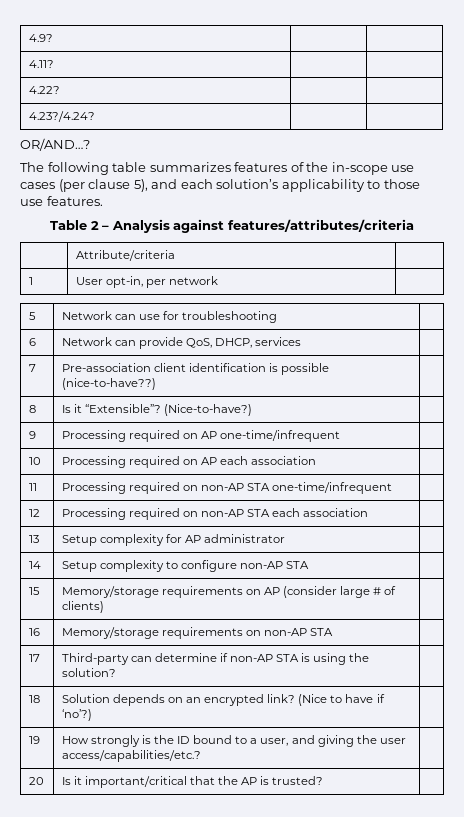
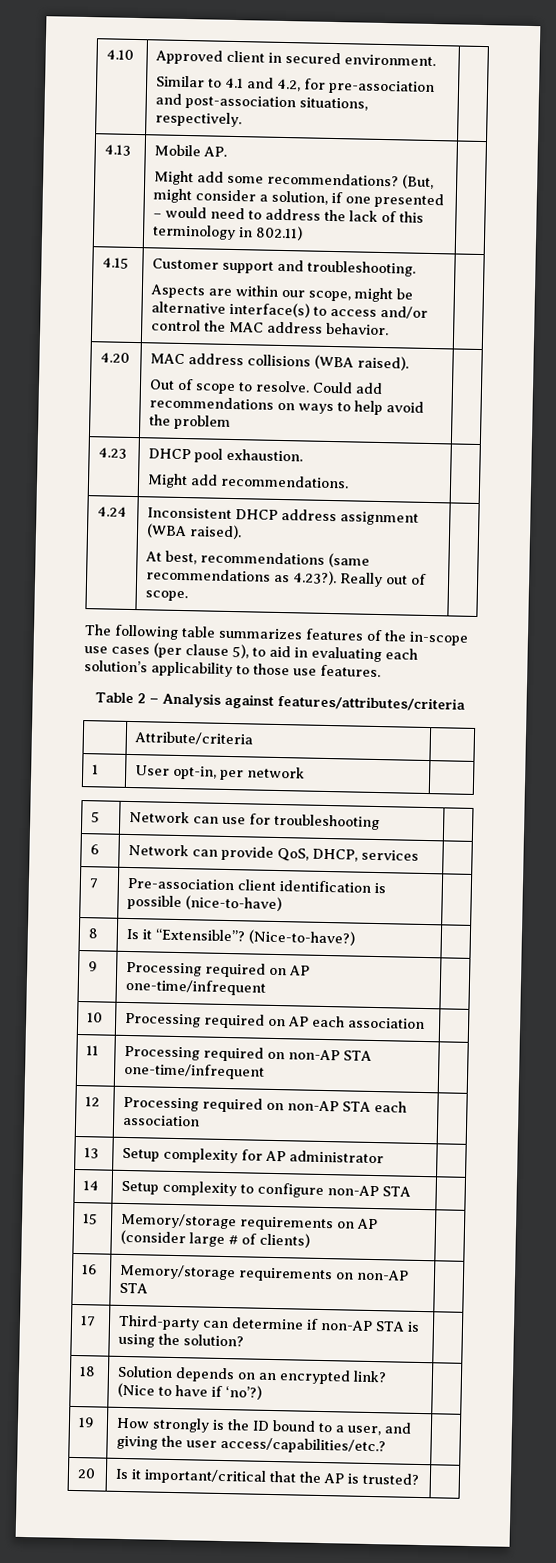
- 4.9? | |
- 4.11? | |
- 4.22? | |
- 4.23?/4.24? | |
- OR/AND…?
+ 4.10 | Approved client in secured environment.
+ Similar to 4.1 and 4.2, for pre-association and post-association situations, respectively. |
+ 4.13 | Mobile AP.
+ Might add some recommendations? (But, might consider a solution, if one presented – would need to address the lack of this terminology in 802.11) |
+ 4.15 | Customer support and troubleshooting.
+ Aspects are within our scope, might be alternative interface(s) to access and/or control the MAC address behavior. |
+ 4.20 | MAC address collisions (WBA raised).
+ Out of scope to resolve. Could add recommendations on ways to help avoid the problem |
+ 4.23 | DHCP pool exhaustion.
+ Might add recommendations. |
+ 4.24 | Inconsistent DHCP address assignment (WBA raised).
+ At best, recommendations (same recommendations as 4.23?). Really out of scope. |
- The following table summarizes features of the in-scope use cases (per clause 5), and each solution’s applicability to those use features.
+ The following table summarizes features of the in-scope use cases (per clause 5), to aid in evaluating each solution’s applicability to those use features.
- 7 | Pre-association client identification is possible (nice-to-have??) |
+ 7 | Pre-association client identification is possible (nice-to-have) |

